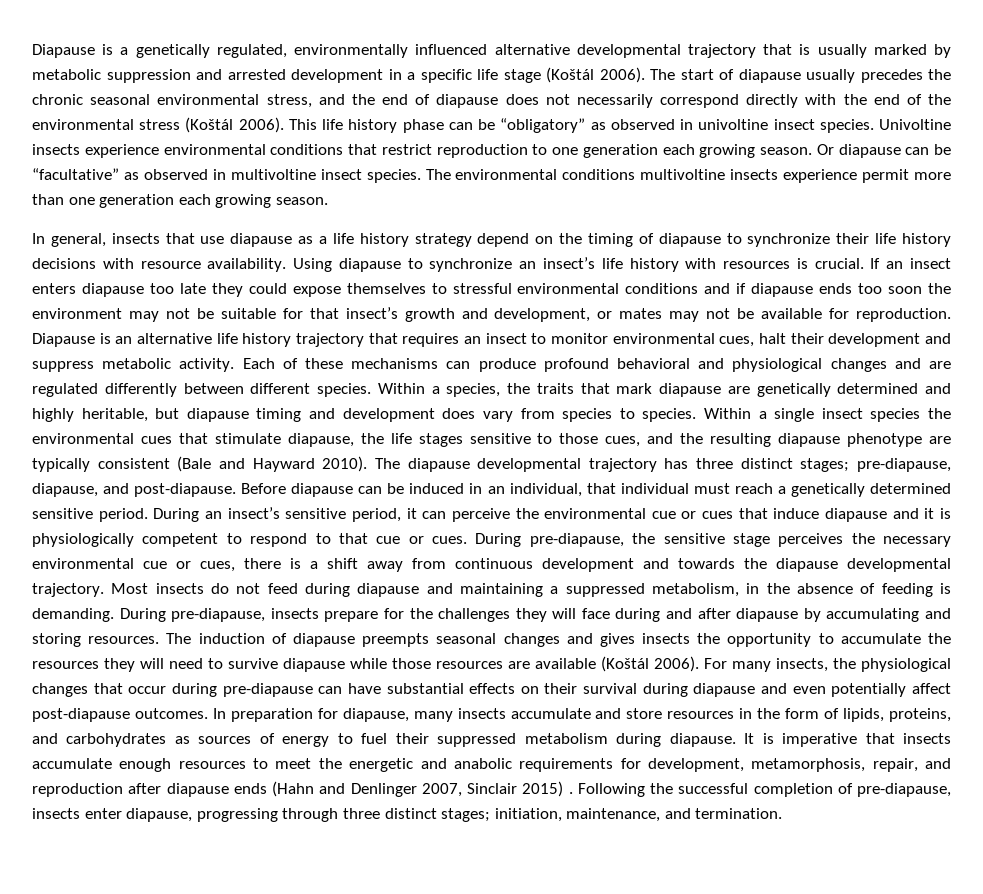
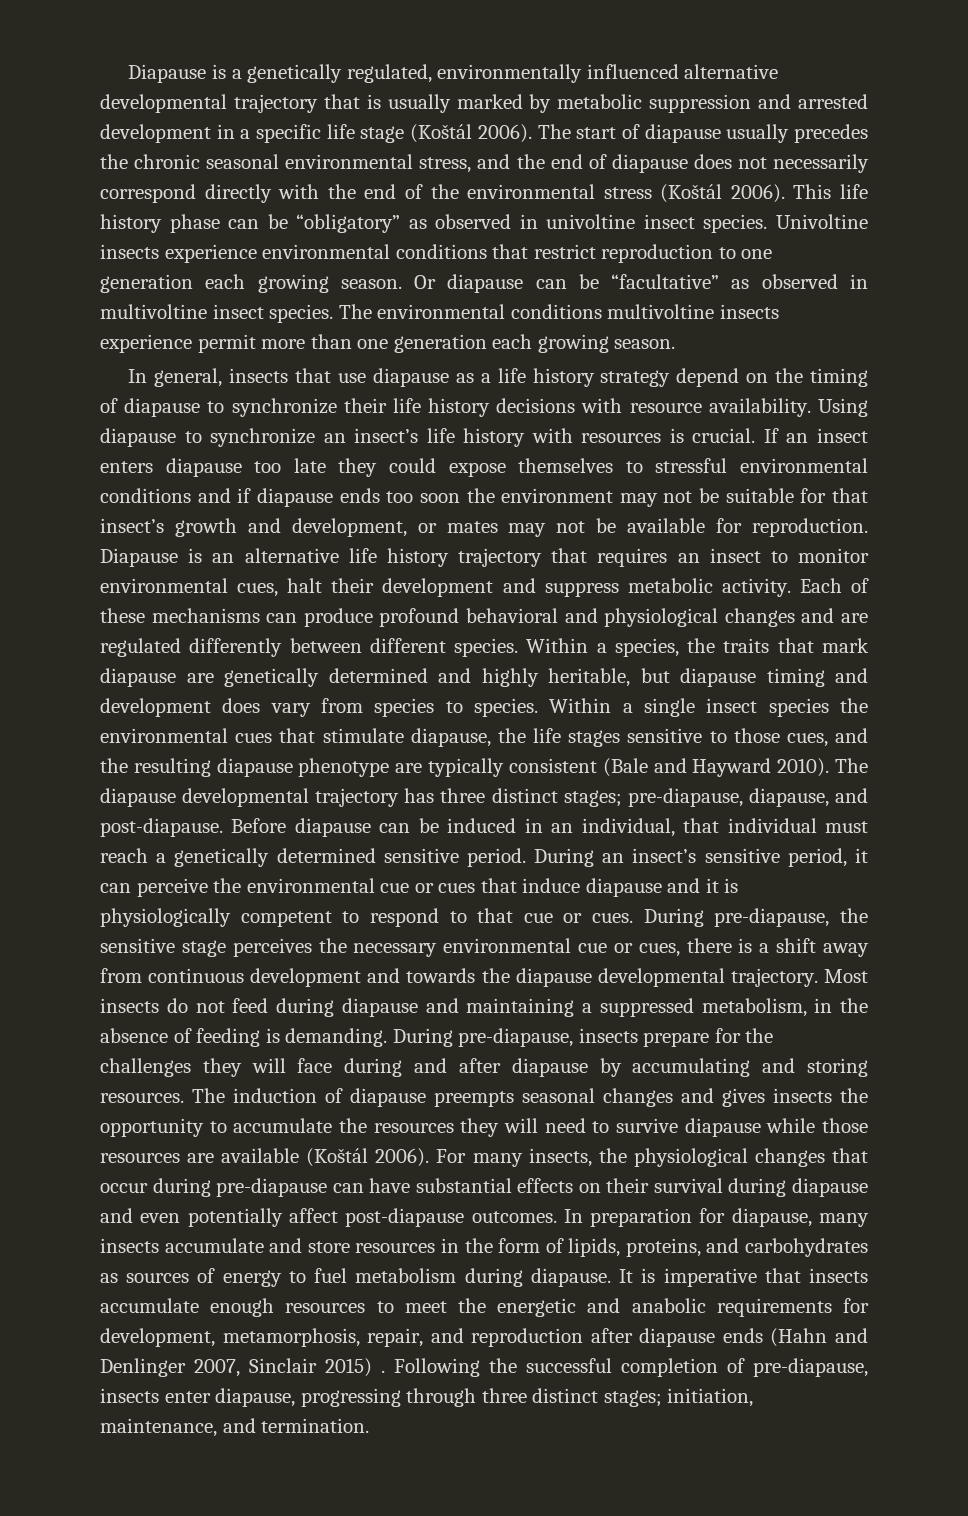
- In preparation for diapause, many insects accumulate and store resources in the form of lipids, proteins, and carbohydrates as sources of energy to fuel their suppressed metabolism during diapause.
+ In preparation for diapause, many insects accumulate and store resources in the form of lipids, proteins, and carbohydrates as sources of energy to fuel metabolism during diapause.

